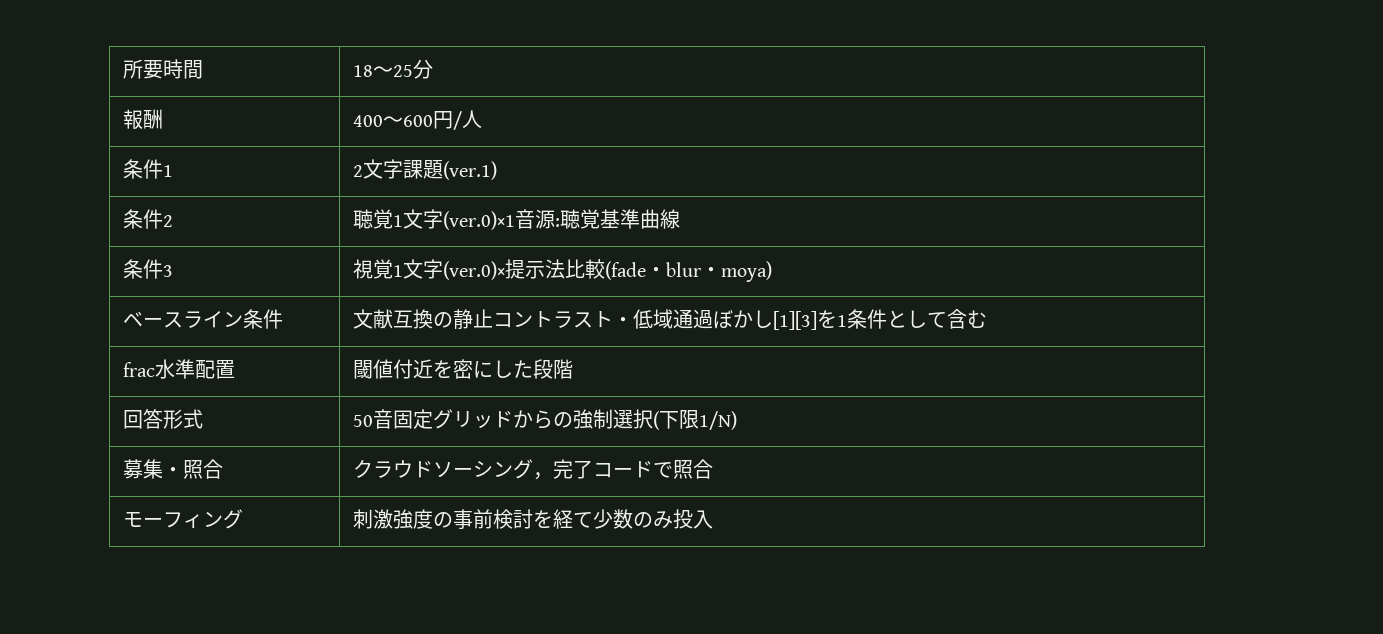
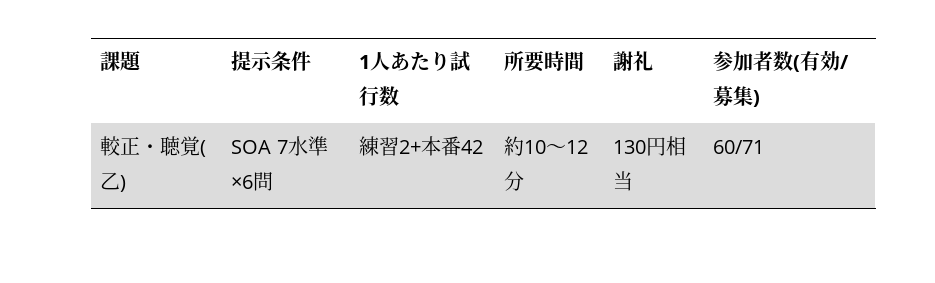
- 所要時間 | 18〜25分
- 報酬 | 400〜600円/人
- 条件1 | 2文字課題(ver.1)
- 条件2 | 聴覚1文字(ver.0)×1音源:聴覚基準曲線
- 条件3 | 視覚1文字(ver.0)×提示法比較(fade・blur・moya)
- ベースライン条件 | 文献互換の静止コントラスト・低域通過ぼかし[1][3]を1条件として含む
- frac水準配置 | 閾値付近を密にした段階
- 回答形式 | 50音固定グリッドからの強制選択(下限1/N)
- 募集・照合 | クラウドソーシング，完了コードで照合
- モーフィング | 刺激強度の事前検討を経て少数のみ投入
+ 課題 | 提示条件 | 1人あたり試行数 | 所要時間 | 謝礼 | 参加者数(有効/募集)
+ 較正・聴覚(乙) | SOA 7水準×6問 | 練習2+本番42 | 約10〜12分 | 130円相当 | 60/71

